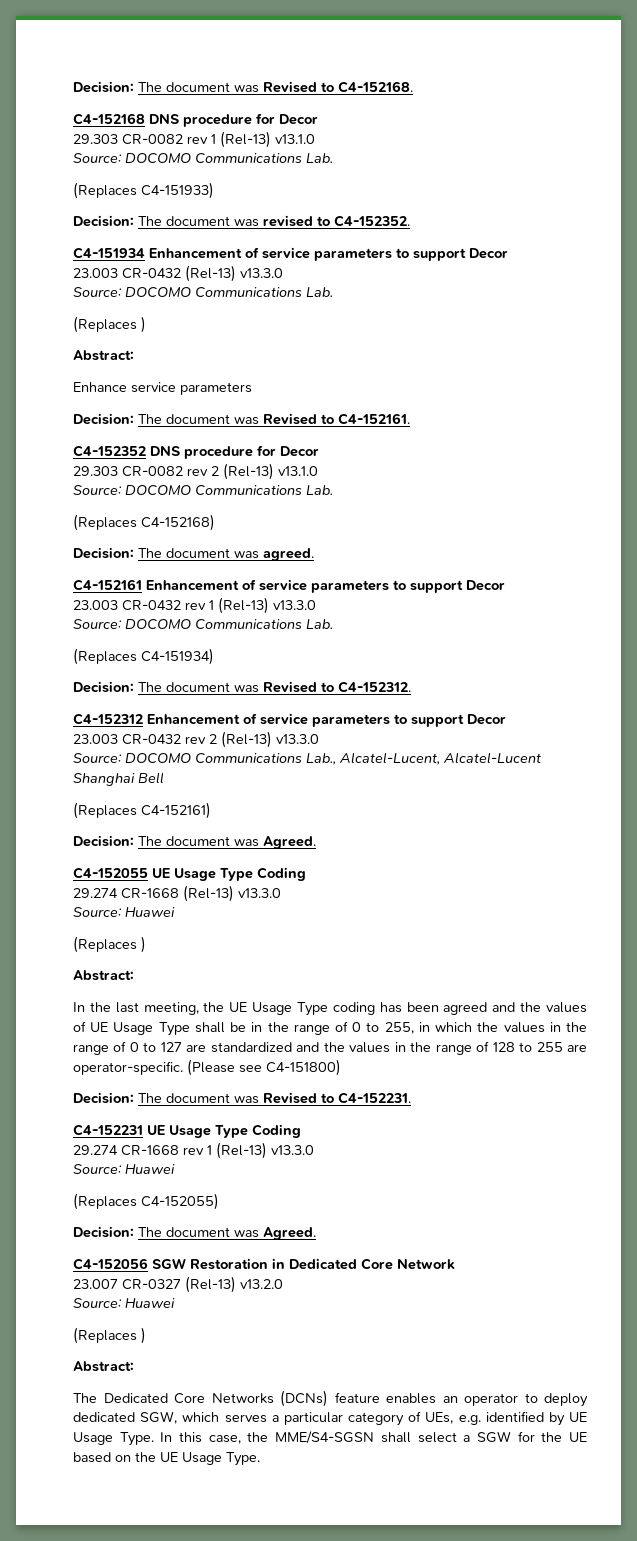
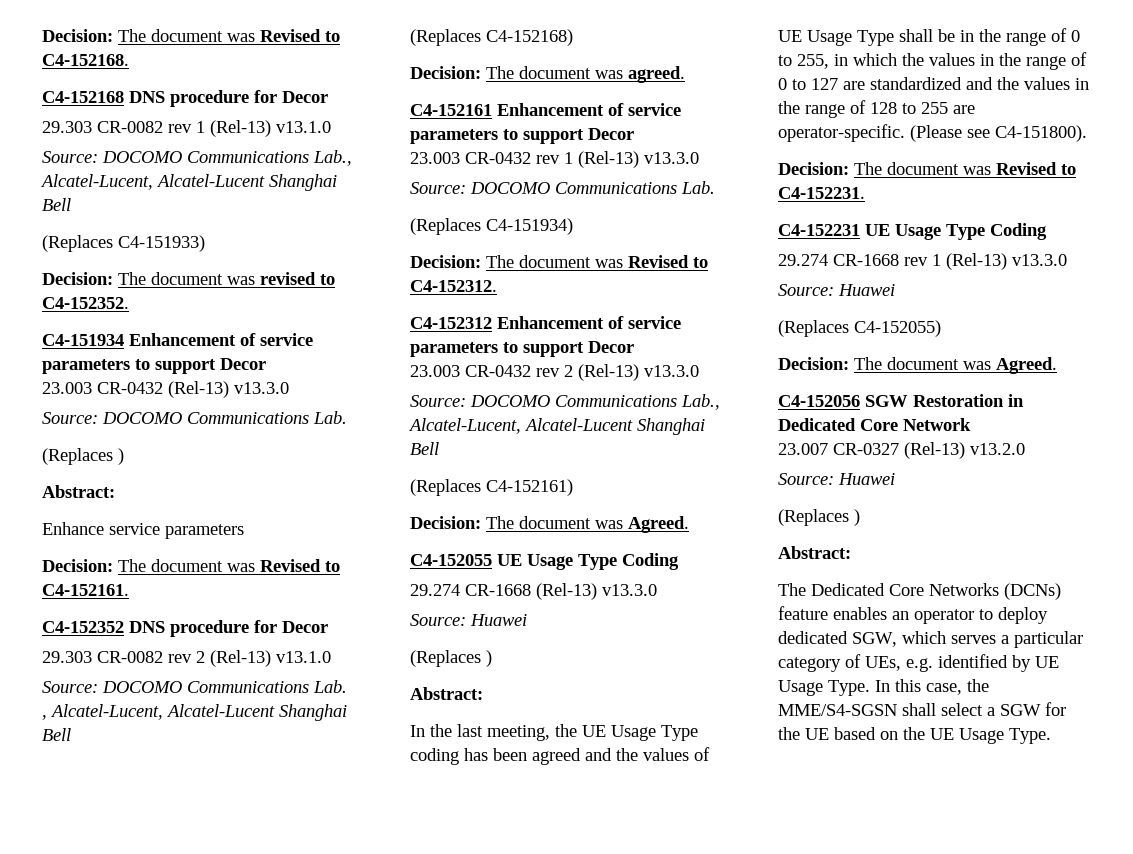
  29.303 CR-0082 rev 1 (Rel-13) v13.1.0
- Source: DOCOMO Communications Lab.
+ Source: DOCOMO Communications Lab., Alcatel-Lucent, Alcatel-Lucent Shanghai Bell
  29.303 CR-0082 rev 2 (Rel-13) v13.1.0
- Source: DOCOMO Communications Lab.
+ Source: DOCOMO Communications Lab. , Alcatel-Lucent, Alcatel-Lucent Shanghai Bell
- (Please see C4-151800)
+ (Please see C4-151800).

